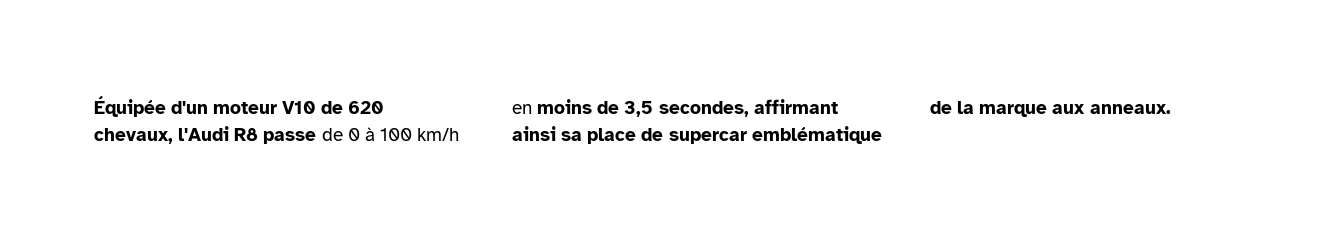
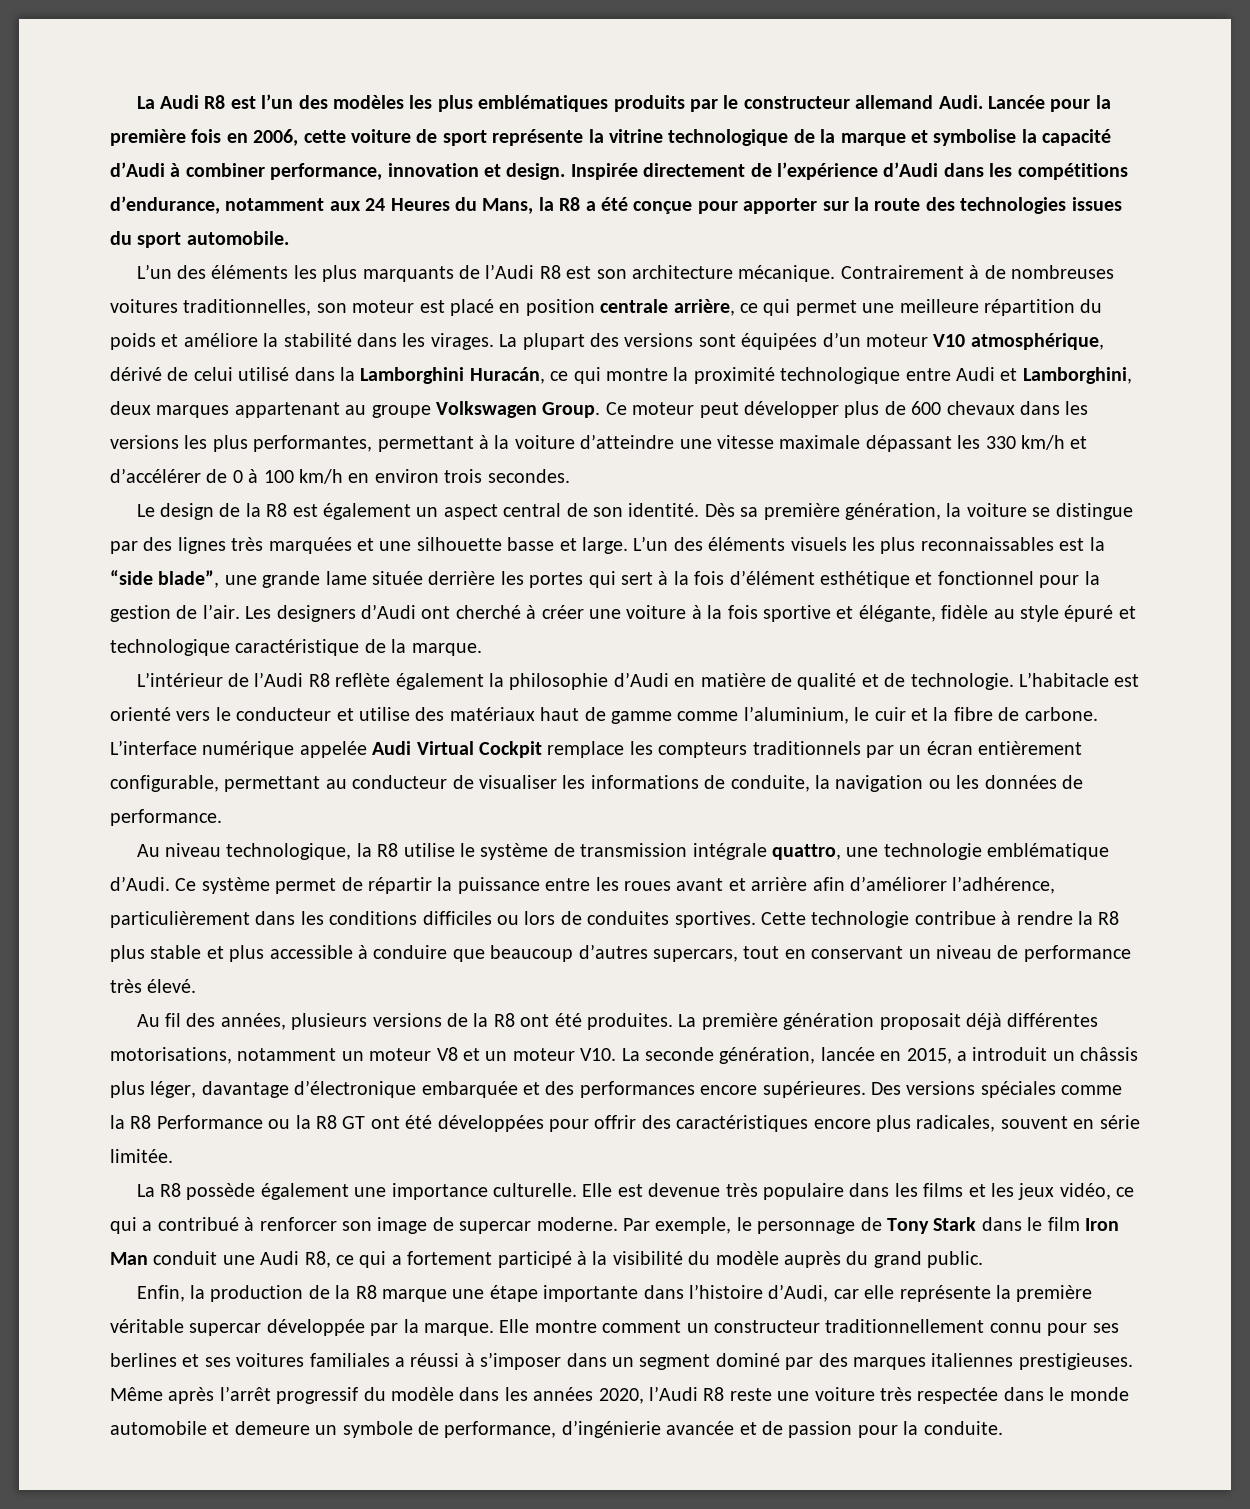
- Équipée d'un moteur V10 de 620 chevaux, l'Audi R8 passe de 0 à 100 km/h en moins de 3,5 secondes, affirmant ainsi sa place de supercar emblématique de la marque aux anneaux.
+ La Audi R8 est l’un des modèles les plus emblématiques produits par le constructeur allemand Audi. Lancée pour la première fois en 2006, cette voiture de sport représente la vitrine technologique de la marque et symbolise la capacité d’Audi à combiner performance, innovation et design. Inspirée directement de l’expérience d’Audi dans les compétitions d’endurance, notamment aux 24 Heures du Mans, la R8 a été conçue pour apporter sur la route des technologies issues du sport automobile.
+ L’un des éléments les plus marquants de l’Audi R8 est son architecture mécanique. Contrairement à de nombreuses voitures traditionnelles, son moteur est placé en position centrale arrière, ce qui permet une meilleure répartition du poids et améliore la stabilité dans les virages. La plupart des versions sont équipées d’un moteur V10 atmosphérique, dérivé de celui utilisé dans la Lamborghini Huracán, ce qui montre la proximité technologique entre Audi et Lamborghini, deux marques appartenant au groupe Volkswagen Group. Ce moteur peut développer plus de 600 chevaux dans les versions les plus performantes, permettant à la voiture d’atteindre une vitesse maximale dépassant les 330 km/h et d’accélérer de 0 à 100 km/h en environ trois secondes.
+ Le design de la R8 est également un aspect central de son identité. Dès sa première génération, la voiture se distingue par des lignes très marquées et une silhouette basse et large. L’un des éléments visuels les plus reconnaissables est la “side blade”, une grande lame située derrière les portes qui sert à la fois d’élément esthétique et fonctionnel pour la gestion de l’air. Les designers d’Audi ont cherché à créer une voiture à la fois sportive et élégante, fidèle au style épuré et technologique caractéristique de la marque.
+ L’intérieur de l’Audi R8 reflète également la philosophie d’Audi en matière de qualité et de technologie. L’habitacle est orienté vers le conducteur et utilise des matériaux haut de gamme comme l’aluminium, le cuir et la fibre de carbone. L’interface numérique appelée Audi Virtual Cockpit remplace les compteurs traditionnels par un écran entièrement configurable, permettant au conducteur de visualiser les informations de conduite, la navigation ou les données de performance.
+ Au niveau technologique, la R8 utilise le système de transmission intégrale quattro, une technologie emblématique d’Audi. Ce système permet de répartir la puissance entre les roues avant et arrière afin d’améliorer l’adhérence, particulièrement dans les conditions difficiles ou lors de conduites sportives. Cette technologie contribue à rendre la R8 plus stable et plus accessible à conduire que beaucoup d’autres supercars, tout en conservant un niveau de performance très élevé.
+ Au fil des années, plusieurs versions de la R8 ont été produites. La première génération proposait déjà différentes motorisations, notamment un moteur V8 et un moteur V10. La seconde génération, lancée en 2015, a introduit un châssis plus léger, davantage d’électronique embarquée et des performances encore supérieures. Des versions spéciales comme la R8 Performance ou la R8 GT ont été développées pour offrir des caractéristiques encore plus radicales, souvent en série limitée.
+ La R8 possède également une importance culturelle. Elle est devenue très populaire dans les films et les jeux vidéo, ce qui a contribué à renforcer son image de supercar moderne. Par exemple, le personnage de Tony Stark dans le film Iron Man conduit une Audi R8, ce qui a fortement participé à la visibilité du modèle auprès du grand public.
+ Enfin, la production de la R8 marque une étape importante dans l’histoire d’Audi, car elle représente la première véritable supercar développée par la marque. Elle montre comment un constructeur traditionnellement connu pour ses berlines et ses voitures familiales a réussi à s’imposer dans un segment dominé par des marques italiennes prestigieuses. Même après l’arrêt progressif du modèle dans les années 2020, l’Audi R8 reste une voiture très respectée dans le monde automobile et demeure un symbole de performance, d’ingénierie avancée et de passion pour la conduite.

